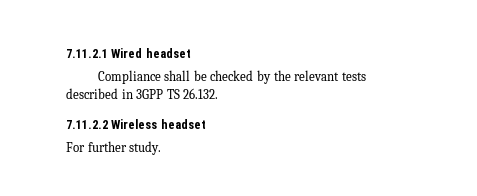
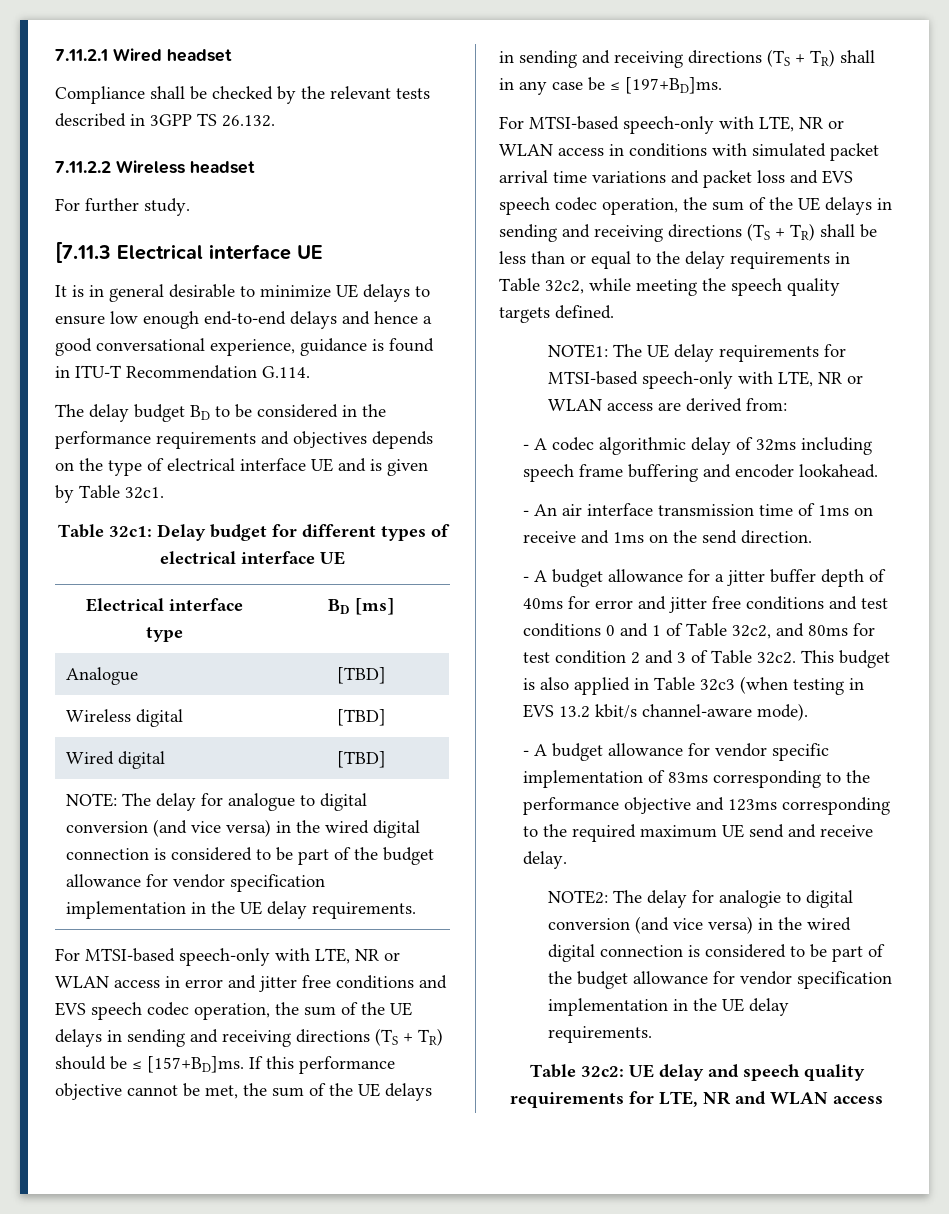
+ [7.11.3 Electrical interface UE
+ It is in general desirable to minimize UE delays to ensure low enough end-to-end delays and hence a good conversational experience, guidance is found in ITU-T Recommendation G.114.
+ The delay budget BD to be considered in the performance requirements and objectives depends on the type of electrical interface UE and is given by Table 32c1.
+ Table 32c1: Delay budget for different types of electrical interface UE
+ Electrical interface type | BD [ms]
+ Analogue | [TBD]
+ Wireless digital | [TBD]
+ Wired digital | [TBD]
+ NOTE: The delay for analogue to digital conversion (and vice versa) in the wired digital connection is considered to be part of the budget allowance for vendor specification implementation in the UE delay requirements.
+ For MTSI-based speech-only with LTE, NR or WLAN access in error and jitter free conditions and EVS speech codec operation, the sum of the UE delays in sending and receiving directions (TS + TR) should be ≤ [157+BD]ms. If this performance objective cannot be met, the sum of the UE delays in sending and receiving directions (TS + TR) shall in any case be ≤ [197+BD]ms.
+ For MTSI-based speech-only with LTE, NR or WLAN access in conditions with simulated packet arrival time variations and packet loss and EVS speech codec operation, the sum of the UE delays in sending and receiving directions (TS + TR) shall be less than or equal to the delay requirements in Table 32c2, while meeting the speech quality targets defined.
+ NOTE1: The UE delay requirements for MTSI-based speech-only with LTE, NR or WLAN access are derived from:
+ - A codec algorithmic delay of 32ms including speech frame buffering and encoder lookahead.
+ - An air interface transmission time of 1ms on receive and 1ms on the send direction.
+ - A budget allowance for a jitter buffer depth of 40ms for error and jitter free conditions and test conditions 0 and 1 of Table 32c2, and 80ms for test condition 2 and 3 of Table 32c2. This budget is also applied in Table 32c3 (when testing in EVS 13.2 kbit/s channel-aware mode).
+ - A budget allowance for vendor specific implementation of 83ms corresponding to the performance objective and 123ms corresponding to the required maximum UE send and receive delay.
+ NOTE2: The delay for analogie to digital conversion (and vice versa) in the wired digital connection is considered to be part of the budget allowance for vendor specification implementation in the UE delay requirements.
+ Table 32c2: UE delay and speech quality requirements for LTE, NR and WLAN access

